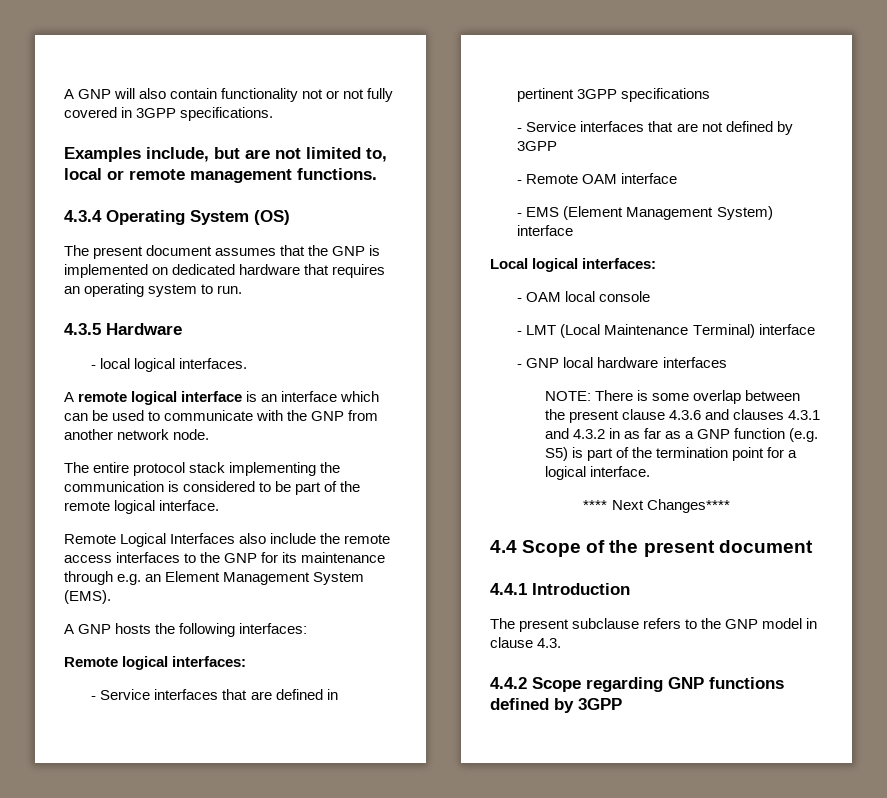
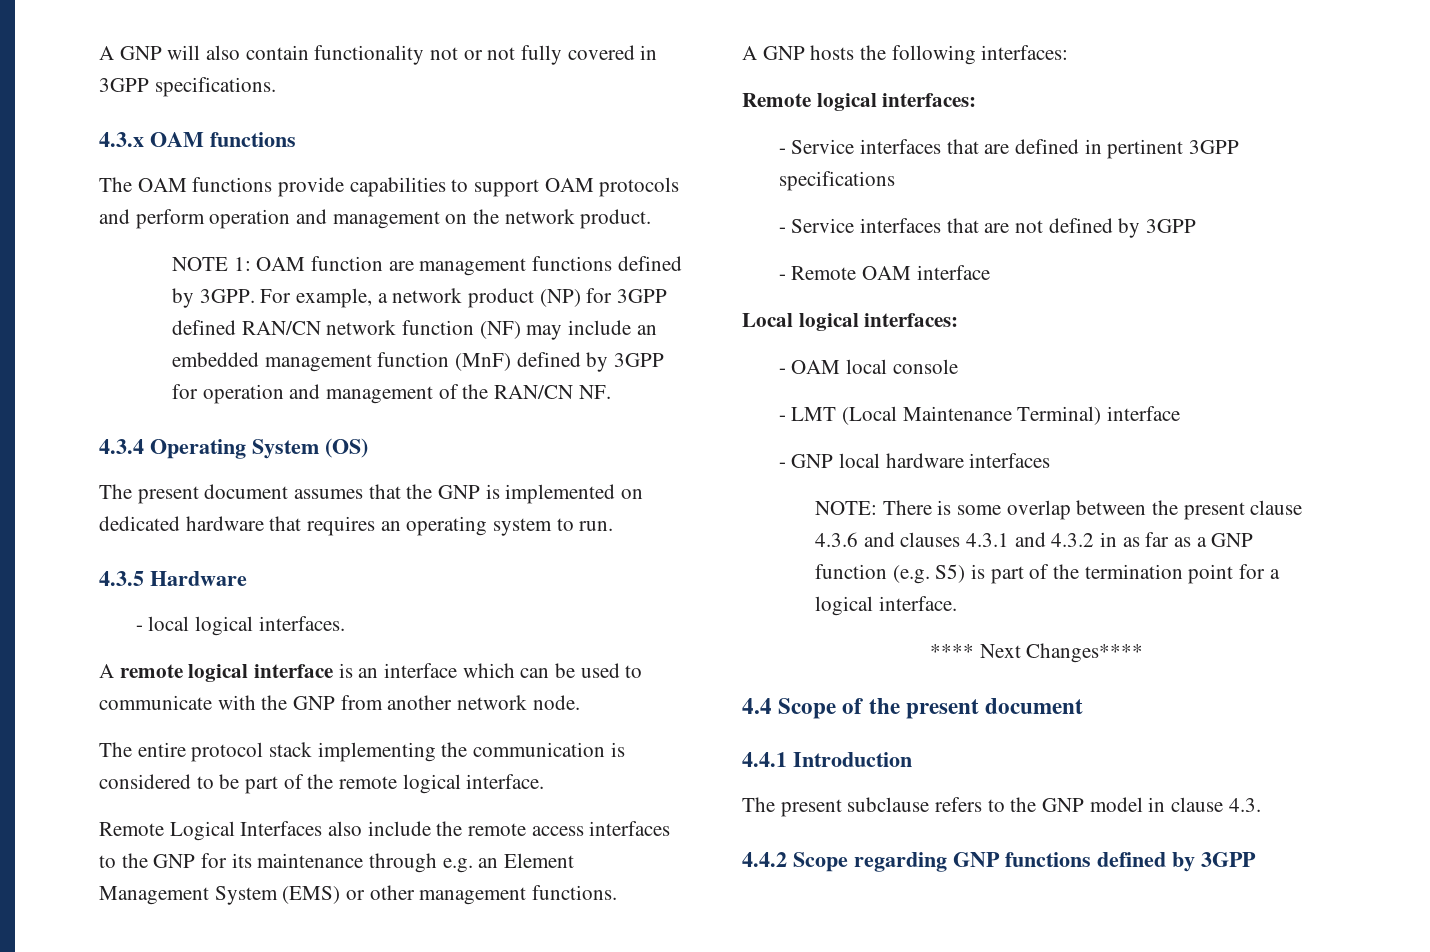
- Examples include, but are not limited to, local or remote management functions.
+ 4.3.x OAM functions
+ The OAM functions provide capabilities to support OAM protocols and perform operation and management on the network product.
+ NOTE 1: OAM function are management functions defined by 3GPP. For example, a network product (NP) for 3GPP defined RAN/CN network function (NF) may include an embedded management function (MnF) defined by 3GPP for operation and management of the RAN/CN NF.
- Remote Logical Interfaces also include the remote access interfaces to the GNP for its maintenance through e.g. an Element Management System (EMS).
+ Remote Logical Interfaces also include the remote access interfaces to the GNP for its maintenance through e.g. an Element Management System (EMS) or other management functions.
- - EMS (Element Management System) interface

